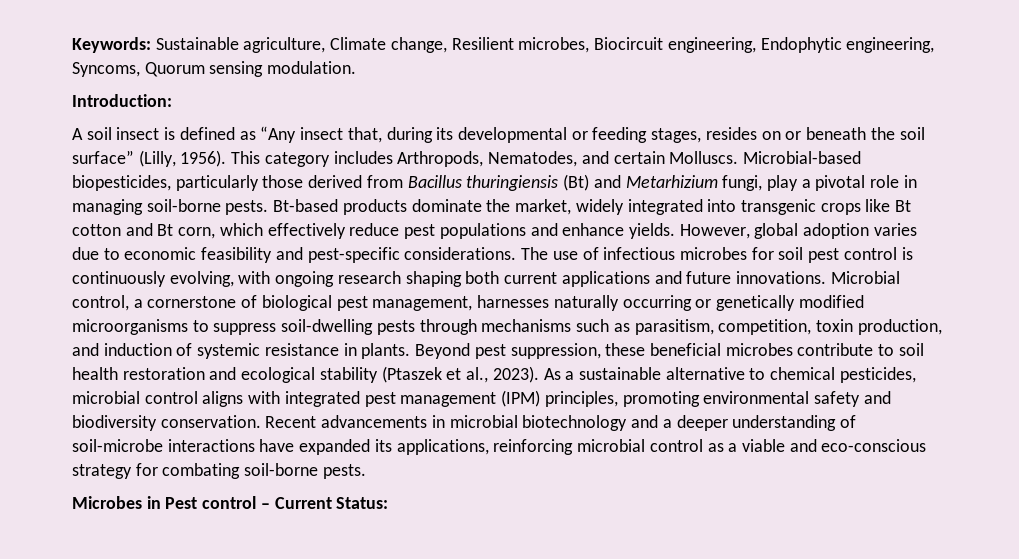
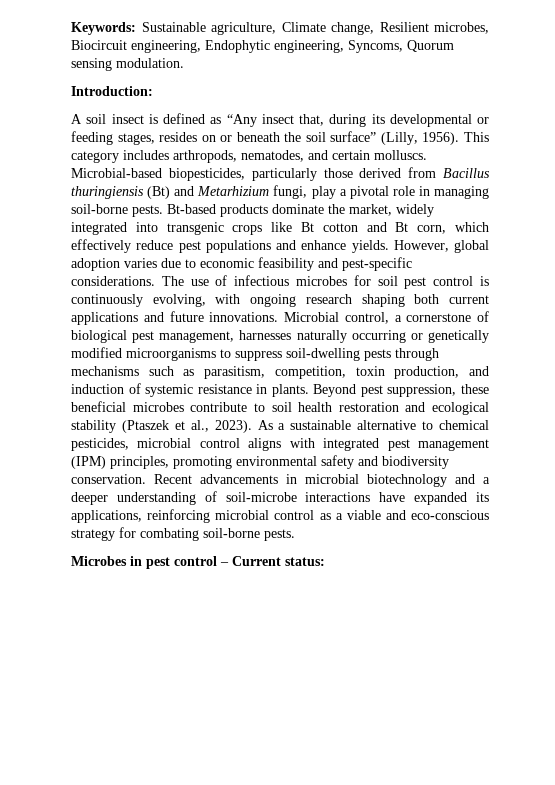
- This category includes Arthropods, Nematodes, and certain Molluscs.
+ This category includes arthropods, nematodes, and certain molluscs.
- Microbes in Pest control – Current Status:
+ Microbes in pest control – Current status:

